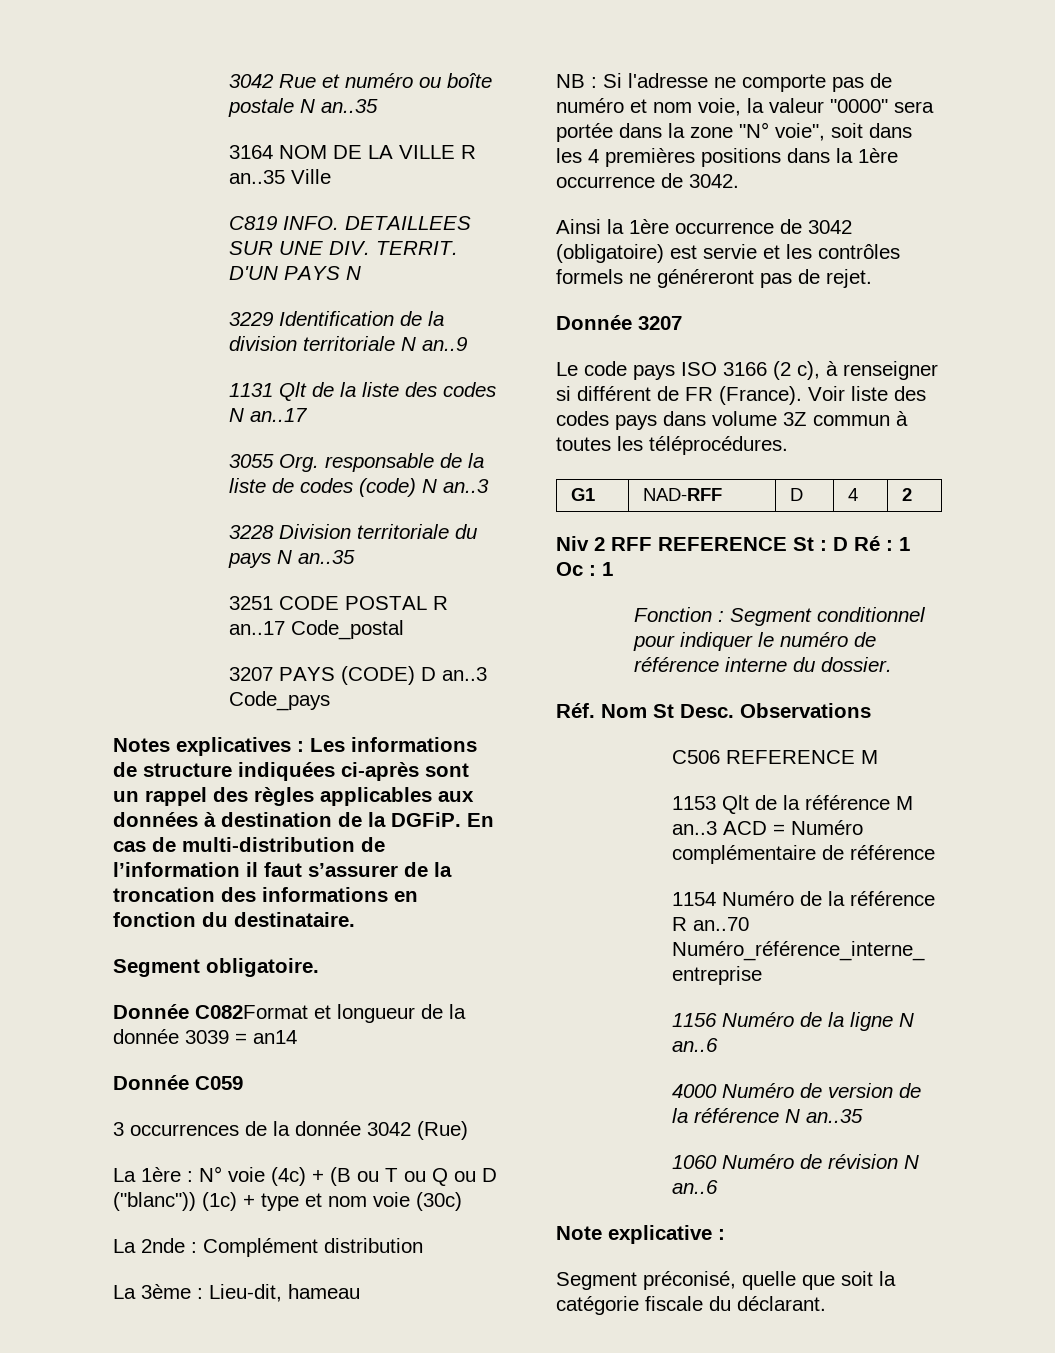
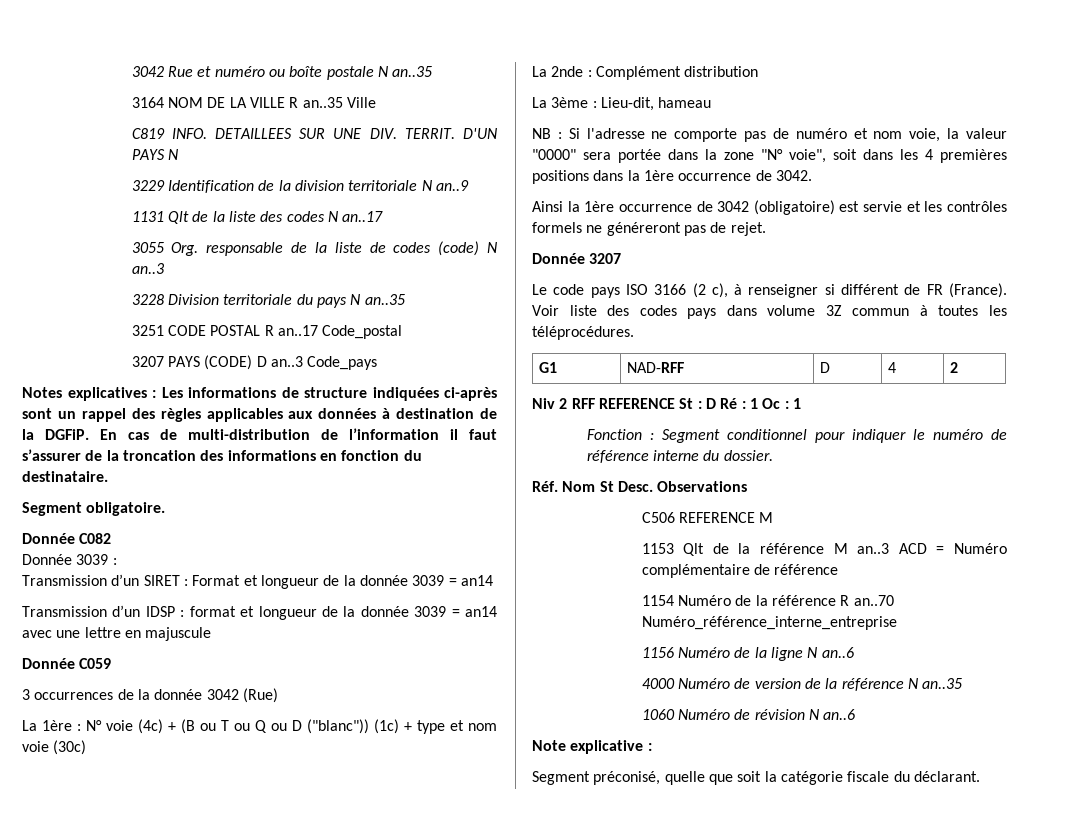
- Donnée C082Format et longueur de la donnée 3039 = an14
+ Donnée C082
+ Donnée 3039 :
+ Transmission d’un SIRET : Format et longueur de la donnée 3039 = an14
+ Transmission d’un IDSP : format et longueur de la donnée 3039 = an14 avec une lettre en majuscule

